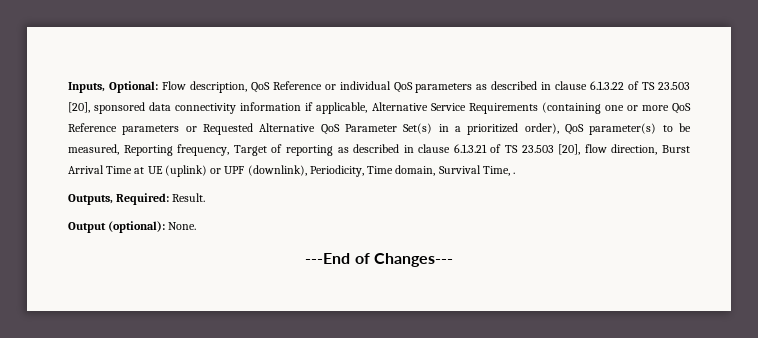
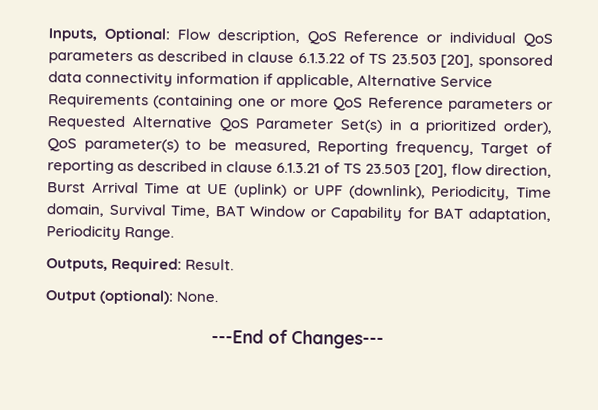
- Flow description, QoS Reference or individual QoS parameters as described in clause 6.1.3.22 of TS 23.503 [20], sponsored data connectivity information if applicable, Alternative Service Requirements (containing one or more QoS Reference parameters or Requested Alternative QoS Parameter Set(s) in a prioritized order), QoS parameter(s) to be measured, Reporting frequency, Target of reporting as described in clause 6.1.3.21 of TS 23.503 [20], flow direction, Burst Arrival Time at UE (uplink) or UPF (downlink), Periodicity, Time domain, Survival Time, .
+ Flow description, QoS Reference or individual QoS parameters as described in clause 6.1.3.22 of TS 23.503 [20], sponsored data connectivity information if applicable, Alternative Service Requirements (containing one or more QoS Reference parameters or Requested Alternative QoS Parameter Set(s) in a prioritized order), QoS parameter(s) to be measured, Reporting frequency, Target of reporting as described in clause 6.1.3.21 of TS 23.503 [20], flow direction, Burst Arrival Time at UE (uplink) or UPF (downlink), Periodicity, Time domain, Survival Time, BAT Window or Capability for BAT adaptation, Periodicity Range.

